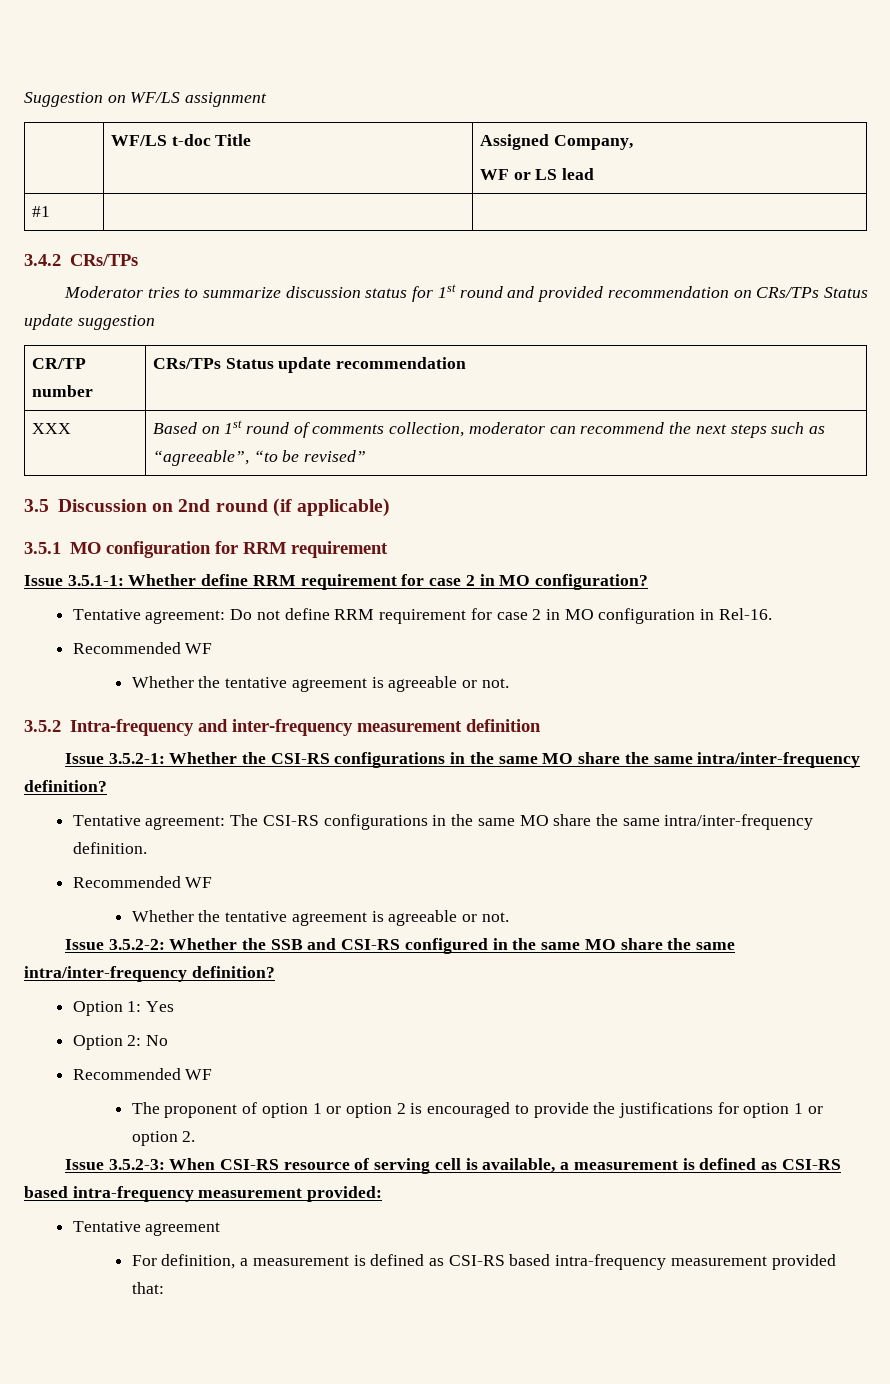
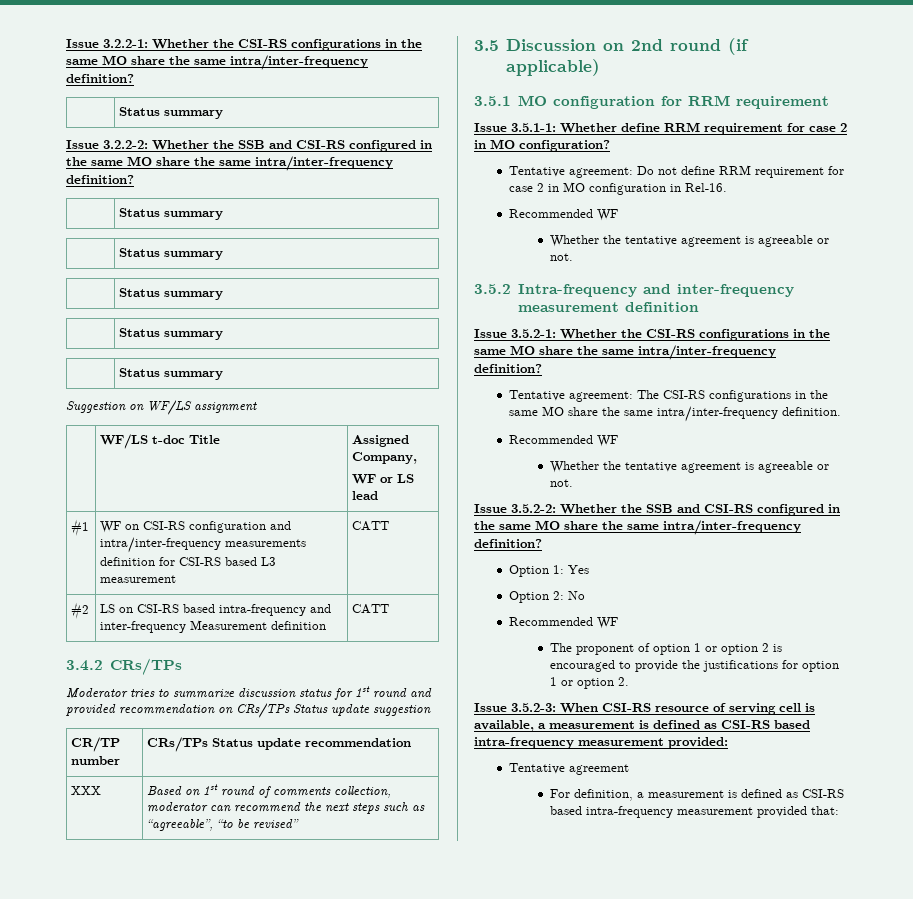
+ Issue 3.2.2-1: Whether the CSI-RS configurations in the same MO share the same intra/inter-frequency definition?
+ | Status summary
+ Issue 3.2.2-2: Whether the SSB and CSI-RS configured in the same MO share the same intra/inter-frequency definition?
+ | Status summary
+ | Status summary
+ | Status summary
+ | Status summary
+ | Status summary
- #1 | |
+ #1 | WF on CSI-RS configuration and intra/inter-frequency measurements definition for CSI-RS based L3 measurement | CATT
+ #2 | LS on CSI-RS based intra-frequency and inter-frequency Measurement definition | CATT

